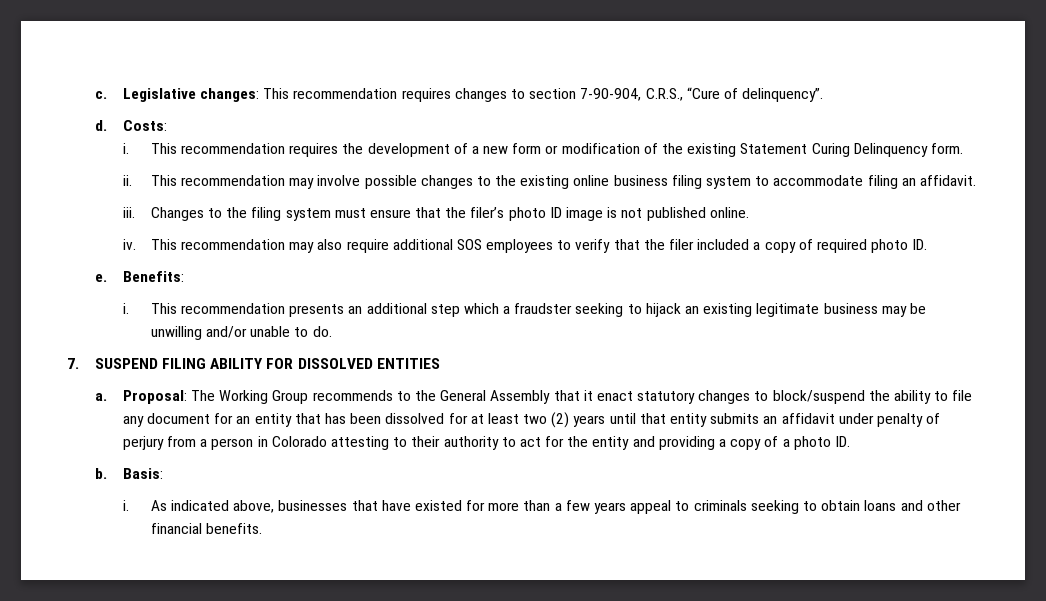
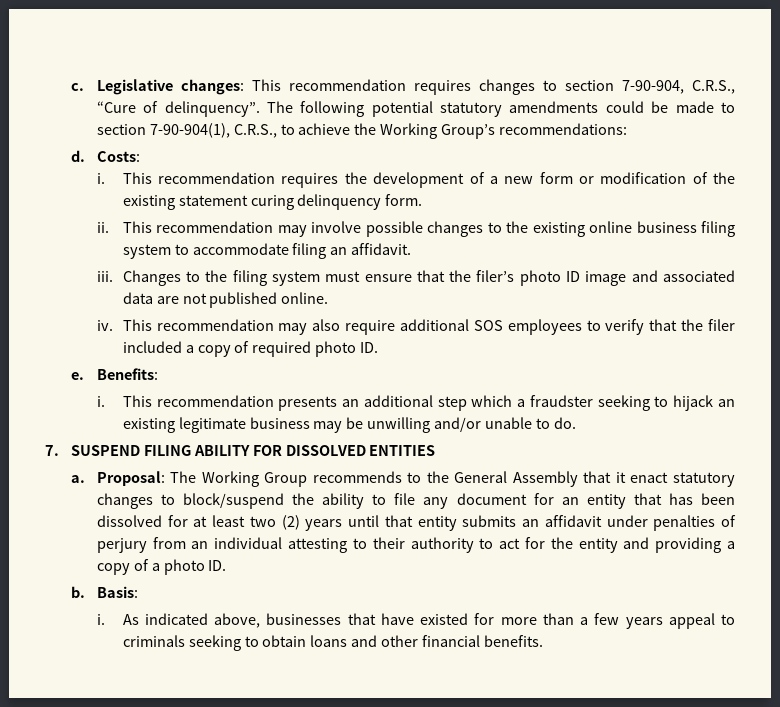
+ The following potential statutory amendments could be made to section 7-90-904(1), C.R.S., to achieve the Working Group’s recommendations:
- This recommendation requires the development of a new form or modification of the existing Statement Curing Delinquency form.
+ This recommendation requires the development of a new form or modification of the existing statement curing delinquency form.
- Changes to the filing system must ensure that the filer’s photo ID image is not published online.
+ Changes to the filing system must ensure that the filer’s photo ID image and associated data are not published online.
- The Working Group recommends to the General Assembly that it enact statutory changes to block/suspend the ability to file any document for an entity that has been dissolved for at least two (2) years until that entity submits an affidavit under penalty of perjury from a person in Colorado attesting to their authority to act for the entity and providing a copy of a photo ID.
+ The Working Group recommends to the General Assembly that it enact statutory changes to block/suspend the ability to file any document for an entity that has been dissolved for at least two (2) years until that entity submits an affidavit under penalties of perjury from an individual attesting to their authority to act for the entity and providing a copy of a photo ID.

